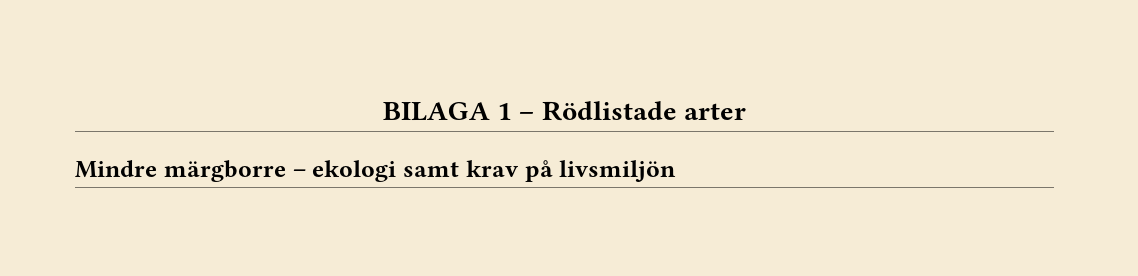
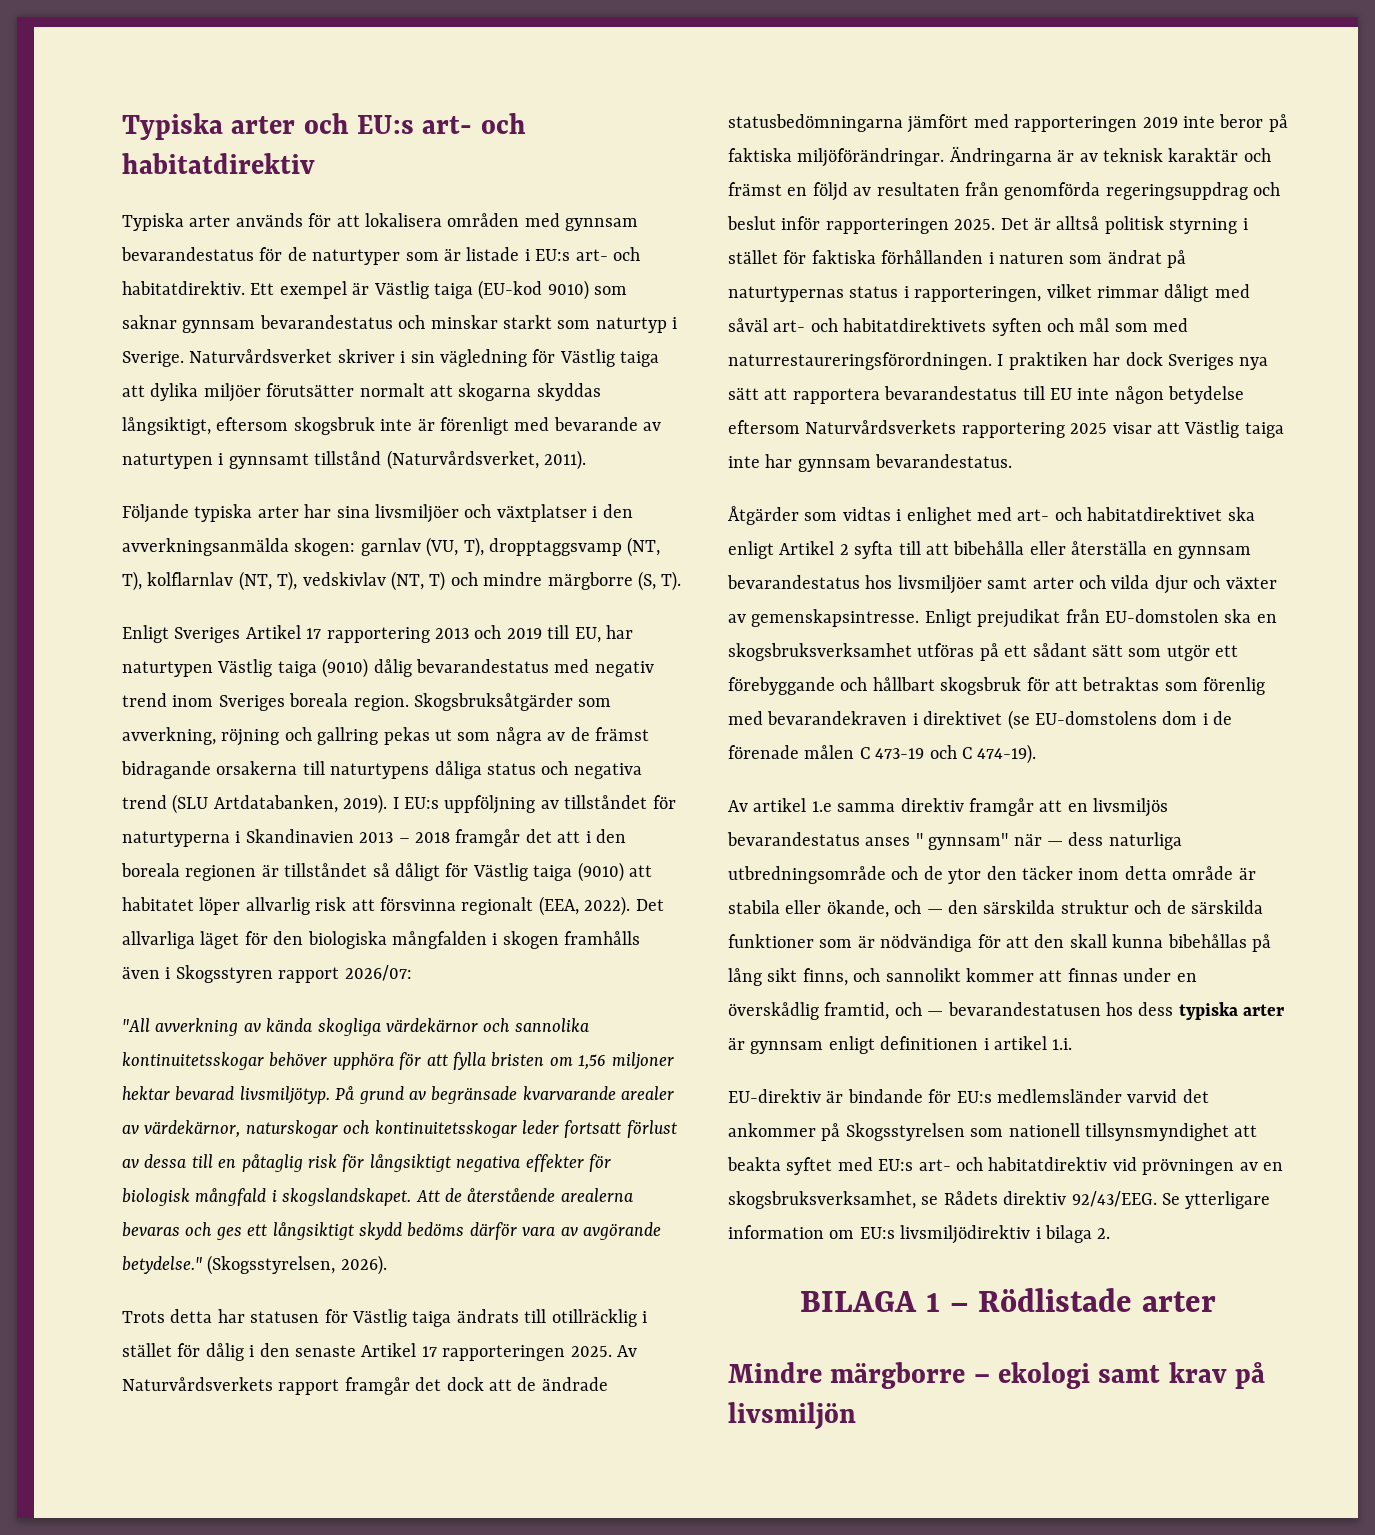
+ Typiska arter och EU:s art- och habitatdirektiv
+ Typiska arter används för att lokalisera områden med gynnsam bevarandestatus för de naturtyper som är listade i EU:s art- och habitatdirektiv. Ett exempel är Västlig taiga (EU-kod 9010) som saknar gynnsam bevarandestatus och minskar starkt som naturtyp i Sverige. Naturvårdsverket skriver i sin vägledning för Västlig taiga att dylika miljöer förutsätter normalt att skogarna skyddas långsiktigt, eftersom skogsbruk inte är förenligt med bevarande av naturtypen i gynnsamt tillstånd (Naturvårdsverket, 2011).
+ Följande typiska arter har sina livsmiljöer och växtplatser i den avverkningsanmälda skogen: garnlav (VU, T), dropptaggsvamp (NT, T), kolflarnlav (NT, T), vedskivlav (NT, T) och mindre märgborre (S, T).
+ Enligt Sveriges Artikel 17 rapportering 2013 och 2019 till EU, har naturtypen Västlig taiga (9010) dålig bevarandestatus med negativ trend inom Sveriges boreala region. Skogsbruksåtgärder som avverkning, röjning och gallring pekas ut som några av de främst bidragande orsakerna till naturtypens dåliga status och negativa trend (SLU Artdatabanken, 2019). I EU:s uppföljning av tillståndet för naturtyperna i Skandinavien 2013 – 2018 framgår det att i den boreala regionen är tillståndet så dåligt för Västlig taiga (9010) att habitatet löper allvarlig risk att försvinna regionalt (EEA, 2022). Det allvarliga läget för den biologiska mångfalden i skogen framhålls även i Skogsstyren rapport 2026/07:
+ "All avverkning av kända skogliga värdekärnor och sannolika kontinuitetsskogar behöver upphöra för att fylla bristen om 1,56 miljoner hektar bevarad livsmiljötyp. På grund av begränsade kvarvarande arealer av värdekärnor, naturskogar och kontinuitetsskogar leder fortsatt förlust av dessa till en påtaglig risk för långsiktigt negativa effekter för biologisk mångfald i skogslandskapet. Att de återstående arealerna bevaras och ges ett långsiktigt skydd bedöms därför vara av avgörande betydelse." (Skogsstyrelsen, 2026).
+ Trots detta har statusen för Västlig taiga ändrats till otillräcklig i stället för dålig i den senaste Artikel 17 rapporteringen 2025. Av Naturvårdsverkets rapport framgår det dock att de ändrade statusbedömningarna jämfört med rapporteringen 2019 inte beror på faktiska miljöförändringar. Ändringarna är av teknisk karaktär och främst en följd av resultaten från genomförda regeringsuppdrag och beslut inför rapporteringen 2025. Det är alltså politisk styrning i stället för faktiska förhållanden i naturen som ändrat på naturtypernas status i rapporteringen, vilket rimmar dåligt med såväl art- och habitatdirektivets syften och mål som med naturrestaureringsförordningen. I praktiken har dock Sveriges nya sätt att rapportera bevarandestatus till EU inte någon betydelse eftersom Naturvårdsverkets rapportering 2025 visar att Västlig taiga inte har gynnsam bevarandestatus.
+ Åtgärder som vidtas i enlighet med art- och habitatdirektivet ska enligt Artikel 2 syfta till att bibehålla eller återställa en gynnsam bevarandestatus hos livsmiljöer samt arter och vilda djur och växter av gemenskapsintresse. Enligt prejudikat från EU-domstolen ska en skogsbruksverksamhet utföras på ett sådant sätt som utgör ett förebyggande och hållbart skogsbruk för att betraktas som förenlig med bevarandekraven i direktivet (se EU-domstolens dom i de förenade målen C 473-19 och C 474-19).
+ Av artikel 1.e samma direktiv framgår att en livsmiljös bevarandestatus anses " gynnsam" när — dess naturliga utbredningsområde och de ytor den täcker inom detta område är stabila eller ökande, och — den särskilda struktur och de särskilda funktioner som är nödvändiga för att den skall kunna bibehållas på lång sikt finns, och sannolikt kommer att finnas under en överskådlig framtid, och — bevarandestatusen hos dess typiska arter är gynnsam enligt definitionen i artikel 1.i.
+ EU-direktiv är bindande för EU:s medlemsländer varvid det ankommer på Skogsstyrelsen som nationell tillsynsmyndighet att beakta syftet med EU:s art- och habitatdirektiv vid prövningen av en skogsbruksverksamhet, se Rådets direktiv 92/43/EEG. Se ytterligare information om EU:s livsmiljödirektiv i bilaga 2.

